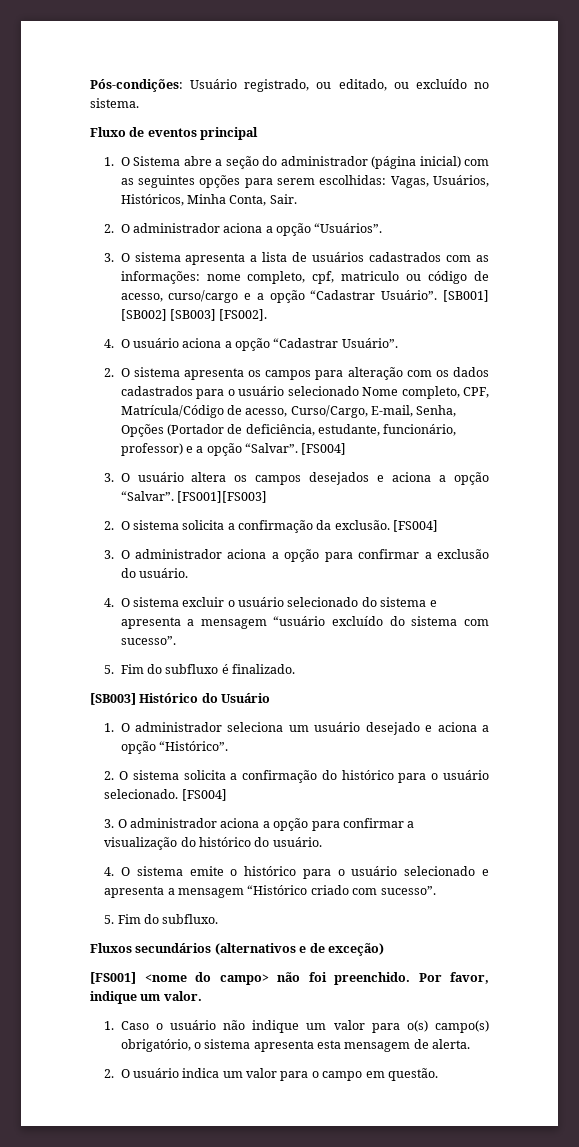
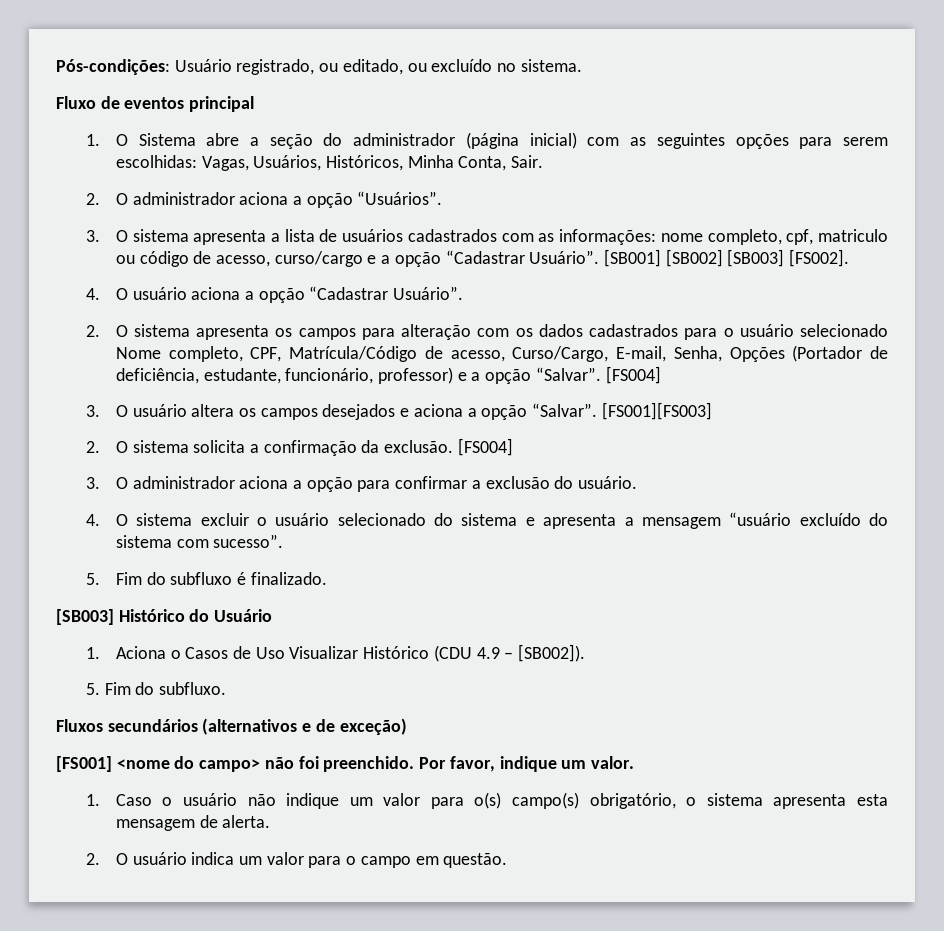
- 1. O administrador seleciona um usuário desejado e aciona a opção “Histórico”.
- 2. O sistema solicita a confirmação do histórico para o usuário selecionado. [FS004]
- 3. O administrador aciona a opção para confirmar a visualização do histórico do usuário.
- 4. O sistema emite o histórico para o usuário selecionado e apresenta a mensagem “Histórico criado com sucesso”.
+ 1. Aciona o Casos de Uso Visualizar Histórico (CDU 4.9 – [SB002]).

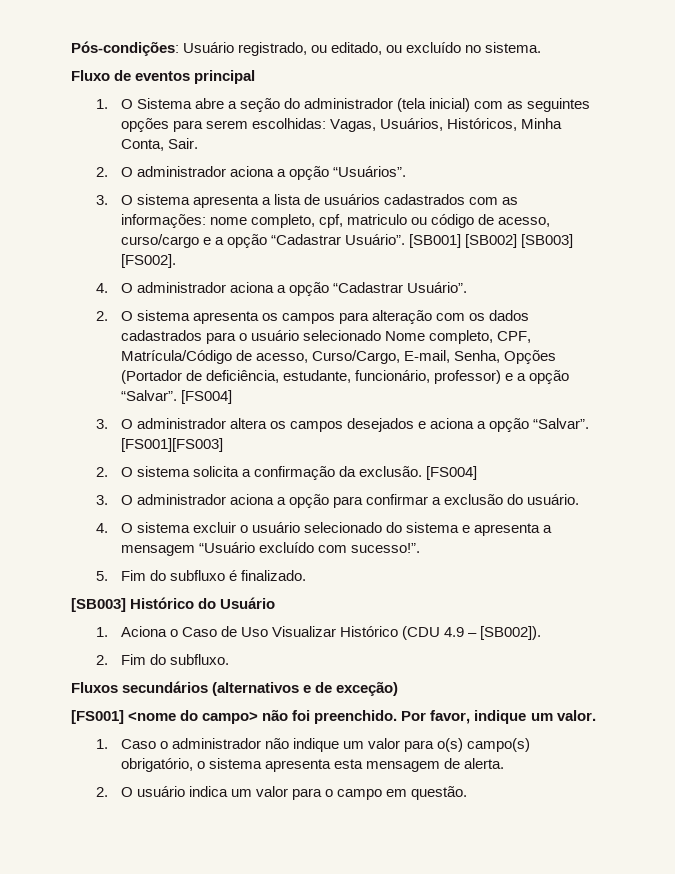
- 1. O Sistema abre a seção do administrador (página inicial) com as seguintes opções para serem escolhidas: Vagas, Usuários, Históricos, Minha Conta, Sair.
+ 1. O Sistema abre a seção do administrador (tela inicial) com as seguintes opções para serem escolhidas: Vagas, Usuários, Históricos, Minha Conta, Sair.
- 4. O usuário aciona a opção “Cadastrar Usuário”.
+ 4. O administrador aciona a opção “Cadastrar Usuário”.
- 3. O usuário altera os campos desejados e aciona a opção “Salvar”.
+ 3. O administrador altera os campos desejados e aciona a opção “Salvar”.
- 4. O sistema excluir o usuário selecionado do sistema e apresenta a mensagem “usuário excluído do sistema com sucesso”.
+ 4. O sistema excluir o usuário selecionado do sistema e apresenta a mensagem “Usuário excluído com sucesso!”.
- 1. Aciona o Casos de Uso Visualizar Histórico (CDU 4.9 – [SB002]).
+ 1. Aciona o Caso de Uso Visualizar Histórico (CDU 4.9 – [SB002]).
- 5. Fim do subfluxo.
+ 2. Fim do subfluxo.
- 1. Caso o usuário não indique um valor para o(s) campo(s) obrigatório, o sistema apresenta esta mensagem de alerta.
+ 1. Caso o administrador não indique um valor para o(s) campo(s) obrigatório, o sistema apresenta esta mensagem de alerta.

